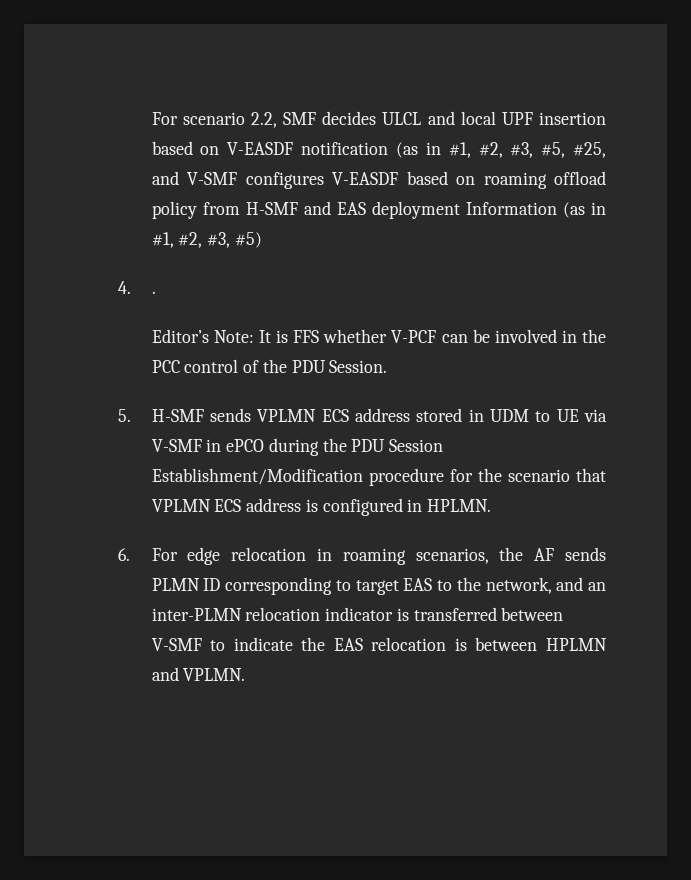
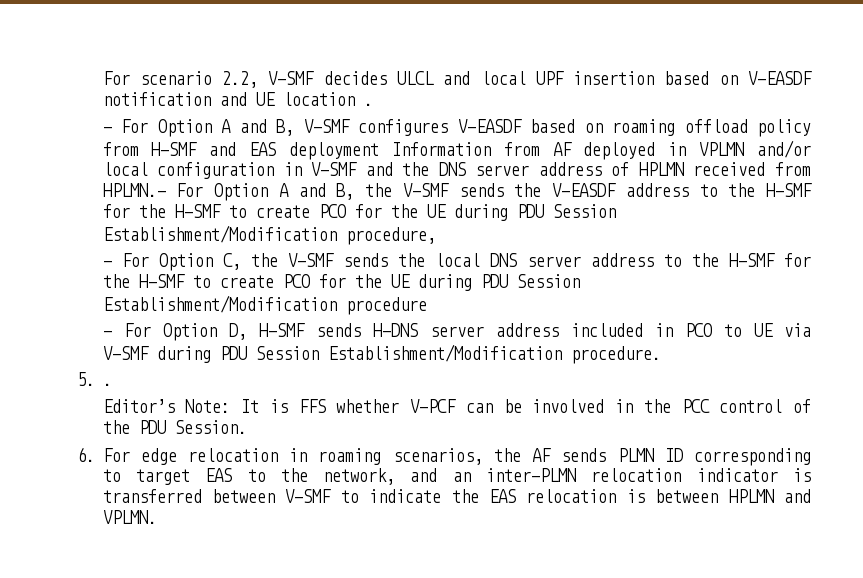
- For scenario 2.2, SMF decides ULCL and local UPF insertion based on V-EASDF notification (as in #1, #2, #3, #5, #25, and V-SMF configures V-EASDF based on roaming offload policy from H-SMF and EAS deployment Information (as in #1, #2, #3, #5)
- 4. .
+ For scenario 2.2, V-SMF decides ULCL and local UPF insertion based on V-EASDF notification and UE location .
+ - For Option A and B, V-SMF configures V-EASDF based on roaming offload policy from H-SMF and EAS deployment Information from AF deployed in VPLMN and/or local configuration in V-SMF and the DNS server address of HPLMN received from HPLMN.- For Option A and B, the V-SMF sends the V-EASDF address to the H-SMF for the H-SMF to create PCO for the UE during PDU Session Establishment/Modification procedure,
+ - For Option C, the V-SMF sends the local DNS server address to the H-SMF for the H-SMF to create PCO for the UE during PDU Session Establishment/Modification procedure
+ - For Option D, H-SMF sends H-DNS server address included in PCO to UE via V-SMF during PDU Session Establishment/Modification procedure.
+ 5. .
- 5. H-SMF sends VPLMN ECS address stored in UDM to UE via V-SMF in ePCO during the PDU Session Establishment/Modification procedure for the scenario that VPLMN ECS address is configured in HPLMN.

